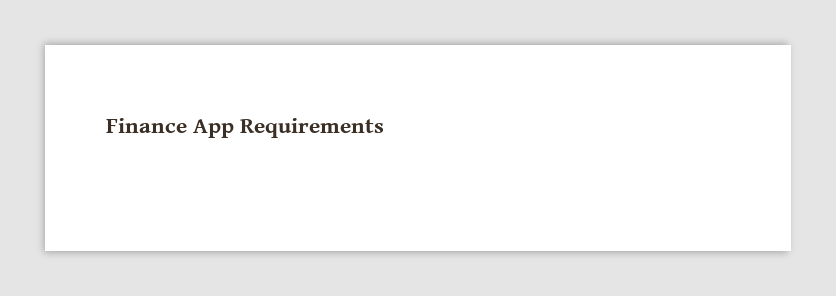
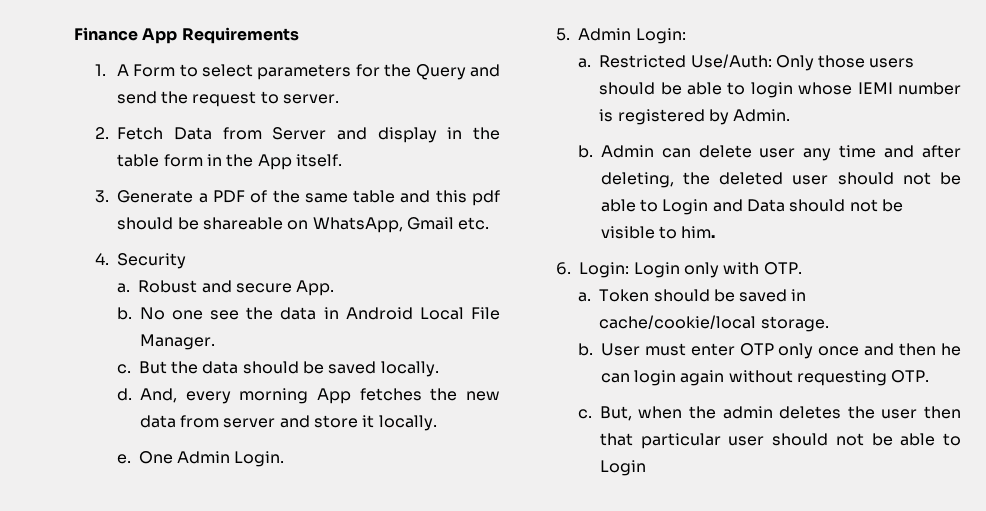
+ 1. A Form to select parameters for the Query and send the request to server.
+ 2. Fetch Data from Server and display in the table form in the App itself.
+ 3. Generate a PDF of the same table and this pdf should be shareable on WhatsApp, Gmail etc.
+ 4. Security
+ a. Robust and secure App.
+ b. No one see the data in Android Local File Manager.
+ c. But the data should be saved locally.
+ d. And, every morning App fetches the new data from server and store it locally.
+ e. One Admin Login.
+ 5. Admin Login:
+ a. Restricted Use/Auth: Only those users should be able to login whose IEMI number is registered by Admin.
+ b. Admin can delete user any time and after deleting, the deleted user should not be able to Login and Data should not be visible to him.
+ 6. Login: Login only with OTP.
+ a. Token should be saved in cache/cookie/local storage.
+ b. User must enter OTP only once and then he can login again without requesting OTP.
+ c. But, when the admin deletes the user then that particular user should not be able to Login

